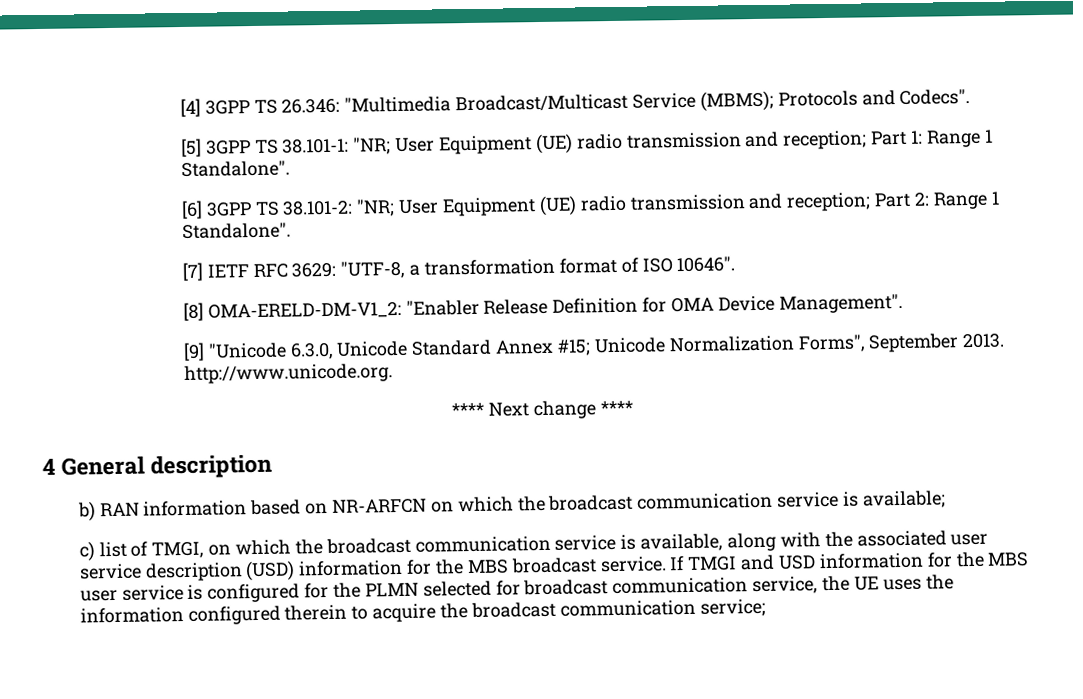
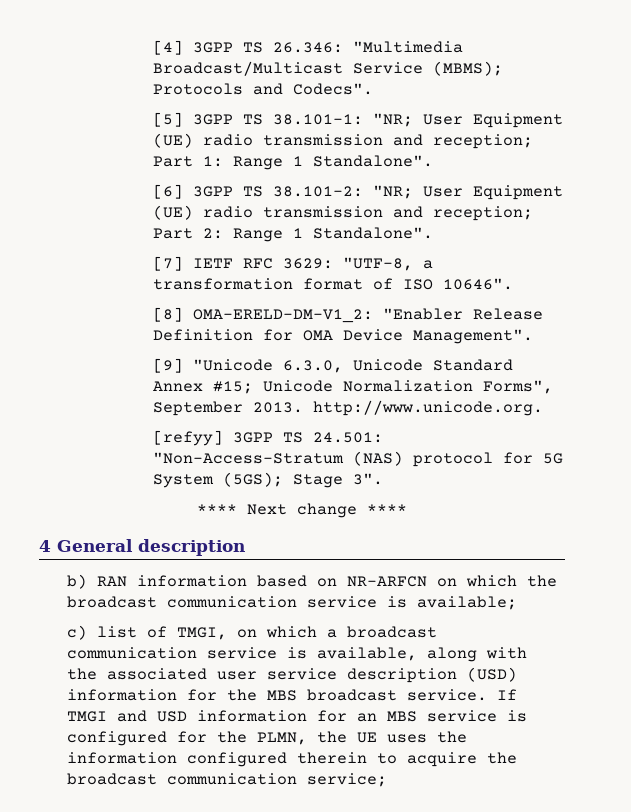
+ [refyy] 3GPP TS 24.501: "Non-Access-Stratum (NAS) protocol for 5G System (5GS); Stage 3".
- c) list of TMGI, on which the broadcast communication service is available, along with the associated user service description (USD) information for the MBS broadcast service.
+ c) list of TMGI, on which a broadcast communication service is available, along with the associated user service description (USD) information for the MBS broadcast service.
- If TMGI and USD information for the MBS user service is configured for the PLMN selected for broadcast communication service, the UE uses the information configured therein to acquire the broadcast communication service;
+ If TMGI and USD information for an MBS service is configured for the PLMN, the UE uses the information configured therein to acquire the broadcast communication service;

